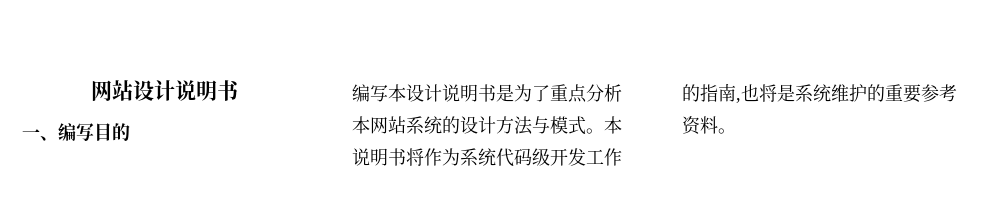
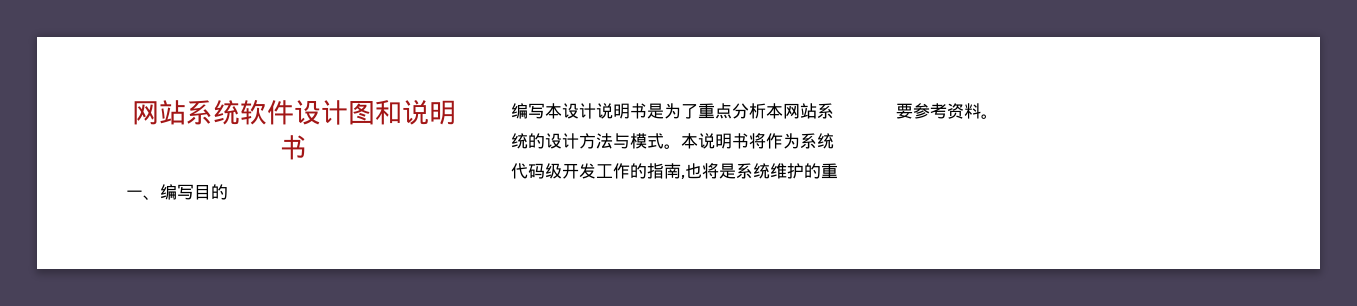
- 网站设计说明书
+ 网站系统软件设计图和说明书

